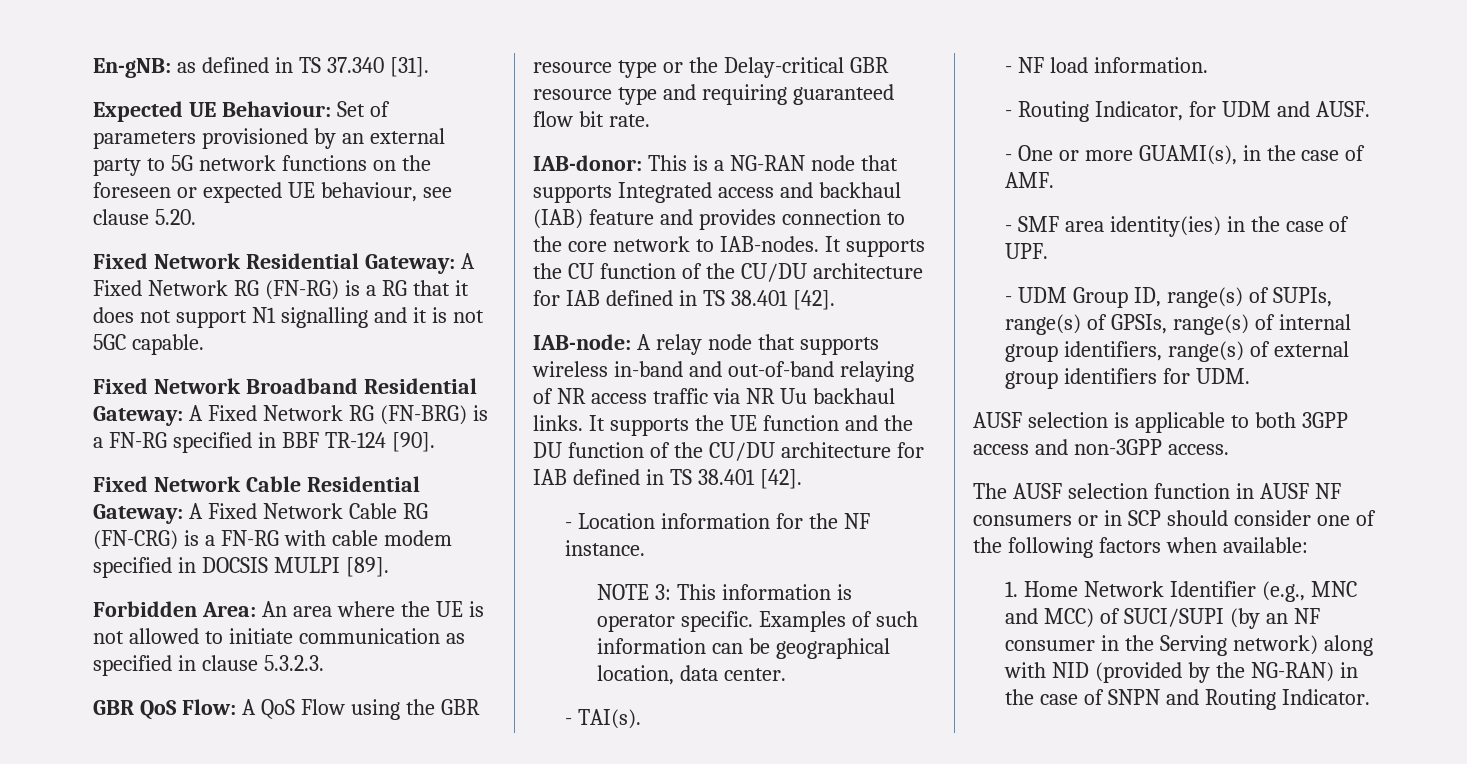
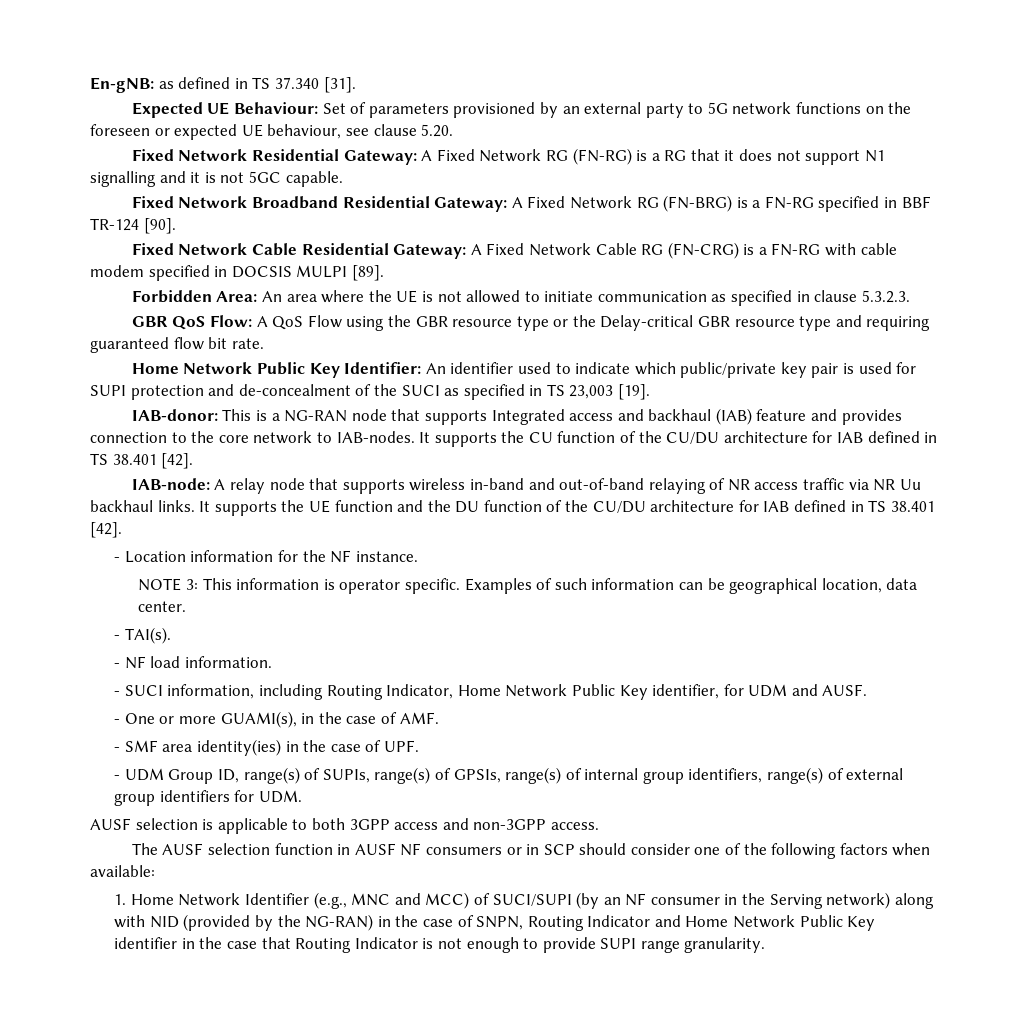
+ Home Network Public Key Identifier: An identifier used to indicate which public/private key pair is used for SUPI protection and de-concealment of the SUCI as specified in TS 23,003 [19].
- - Routing Indicator, for UDM and AUSF.
+ - SUCI information, including Routing Indicator, Home Network Public Key identifier, for UDM and AUSF.
- 1. Home Network Identifier (e.g., MNC and MCC) of SUCI/SUPI (by an NF consumer in the Serving network) along with NID (provided by the NG-RAN) in the case of SNPN and Routing Indicator.
+ 1. Home Network Identifier (e.g., MNC and MCC) of SUCI/SUPI (by an NF consumer in the Serving network) along with NID (provided by the NG-RAN) in the case of SNPN, Routing Indicator and Home Network Public Key identifier in the case that Routing Indicator is not enough to provide SUPI range granularity.

